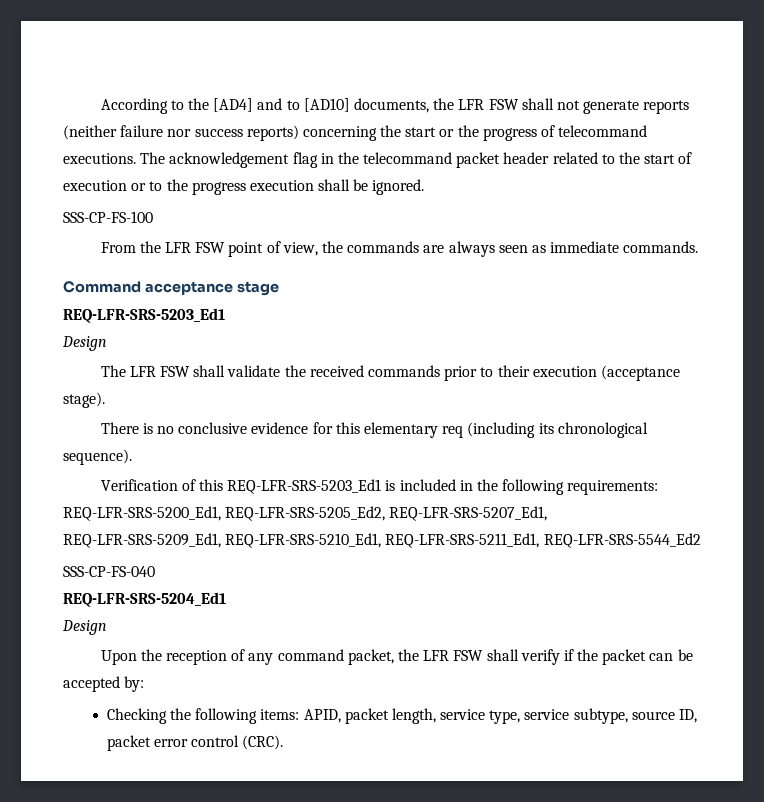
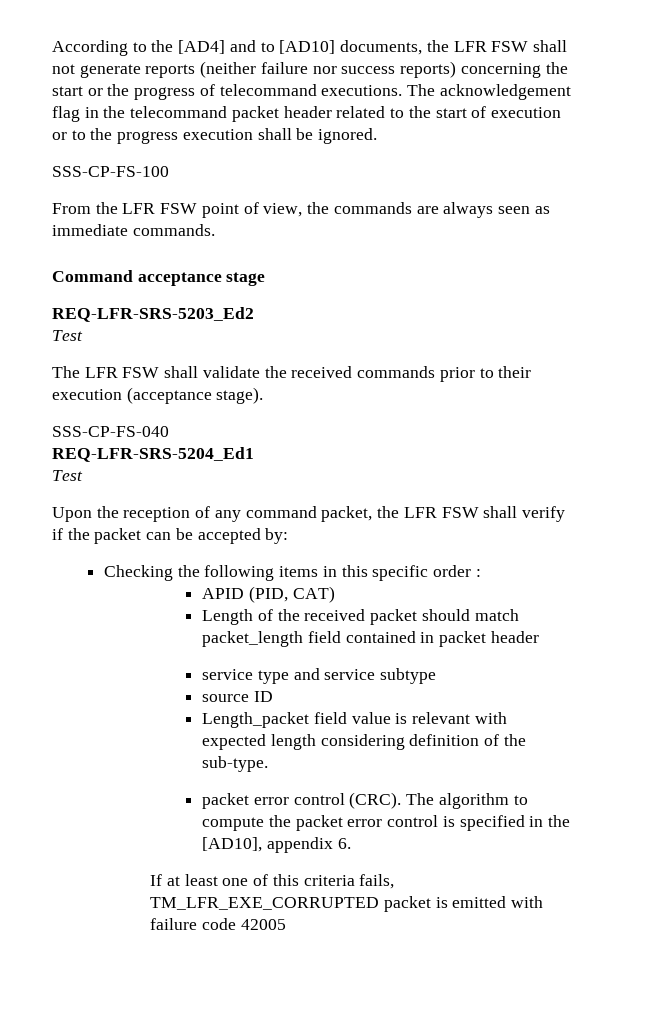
  Command acceptance stage
- REQ-LFR-SRS-5203_Ed1
- Design
+ REQ-LFR-SRS-5203_Ed2
+ Test
- There is no conclusive evidence for this elementary req (including its chronological sequence).
- Verification of this REQ-LFR-SRS-5203_Ed1 is included in the following requirements: REQ-LFR-SRS-5200_Ed1, REQ-LFR-SRS-5205_Ed2, REQ-LFR-SRS-5207_Ed1, REQ-LFR-SRS-5209_Ed1, REQ-LFR-SRS-5210_Ed1, REQ-LFR-SRS-5211_Ed1, REQ-LFR-SRS-5544_Ed2
  REQ-LFR-SRS-5204_Ed1
- Design
+ Test
- Checking the following items: APID, packet length, service type, service subtype, source ID, packet error control (CRC).
+ Checking the following items in this specific order :
+ APID (PID, CAT)
+ Length of the received packet should match packet_length field contained in packet header
+ service type and service subtype
+ source ID
+ Length_packet field value is relevant with expected length considering definition of the sub-type.
+ packet error control (CRC). The algorithm to compute the packet error control is specified in the [AD10], appendix 6.
+ If at least one of this criteria fails, TM_LFR_EXE_CORRUPTED packet is emitted with failure code 42005

